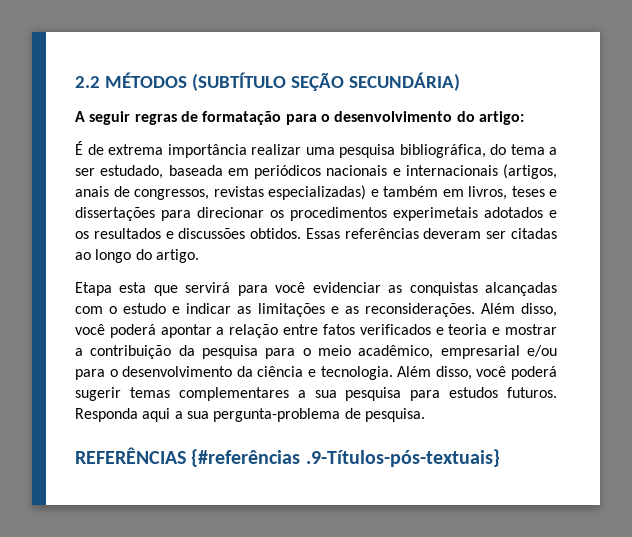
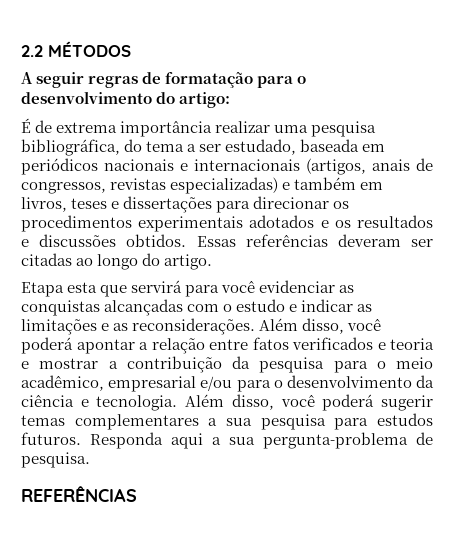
- 2.2 MÉTODOS (SUBTÍTULO SEÇÃO SECUNDÁRIA)
+ 2.2 MÉTODOS
- É de extrema importância realizar uma pesquisa bibliográfica, do tema a ser estudado, baseada em periódicos nacionais e internacionais (artigos, anais de congressos, revistas especializadas) e também em livros, teses e dissertações para direcionar os procedimentos experimetais adotados e os resultados e discussões obtidos.
+ É de extrema importância realizar uma pesquisa bibliográfica, do tema a ser estudado, baseada em periódicos nacionais e internacionais (artigos, anais de congressos, revistas especializadas) e também em livros, teses e dissertações para direcionar os procedimentos experimentais adotados e os resultados e discussões obtidos.
- REFERÊNCIAS {#referências .9-Títulos-pós-textuais}
+ REFERÊNCIAS

